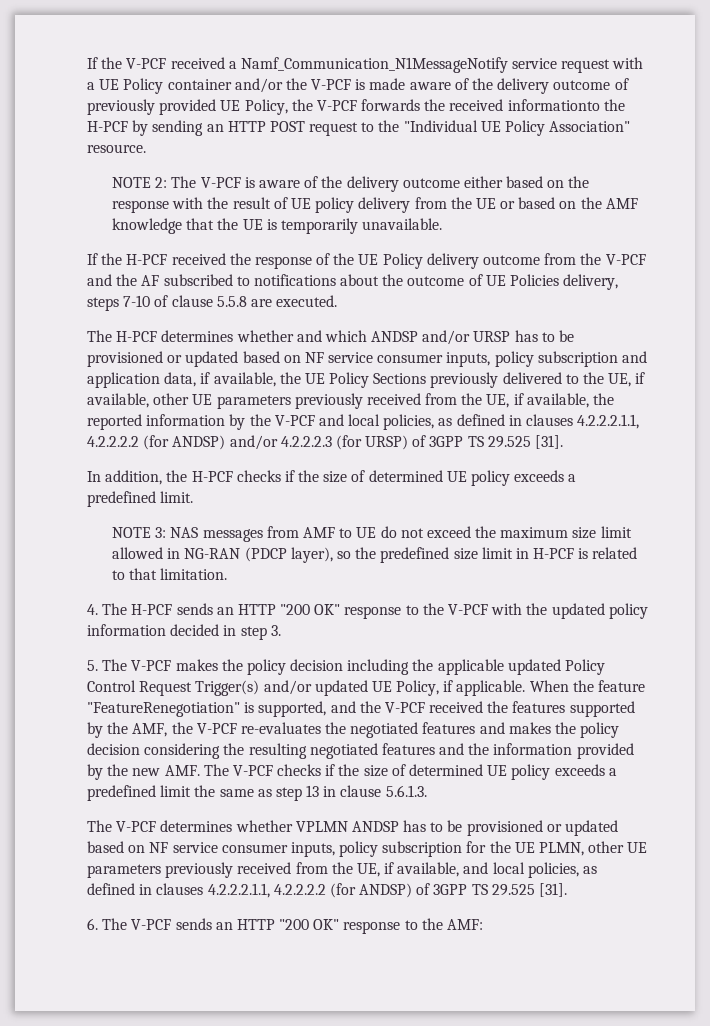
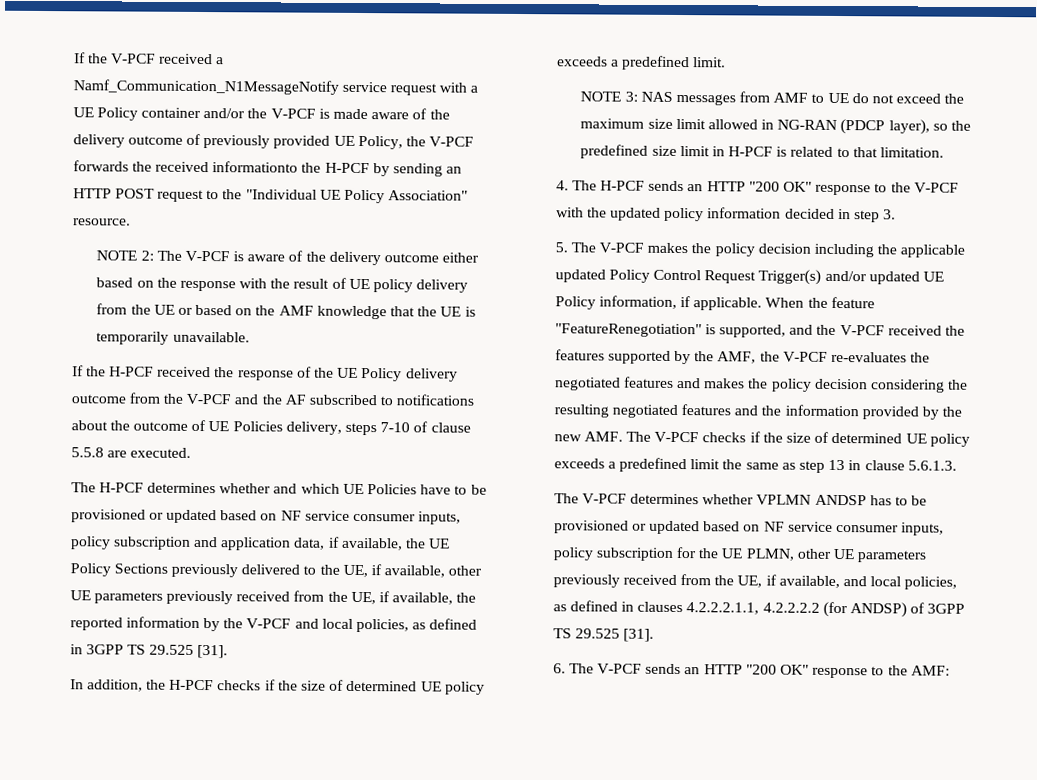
- The H-PCF determines whether and which ANDSP and/or URSP has to be provisioned or updated based on NF service consumer inputs, policy subscription and application data, if available, the UE Policy Sections previously delivered to the UE, if available, other UE parameters previously received from the UE, if available, the reported information by the V-PCF and local policies, as defined in clauses 4.2.2.2.1.1, 4.2.2.2.2 (for ANDSP) and/or 4.2.2.2.3 (for URSP) of 3GPP TS 29.525 [31].
+ The H-PCF determines whether and which UE Policies have to be provisioned or updated based on NF service consumer inputs, policy subscription and application data, if available, the UE Policy Sections previously delivered to the UE, if available, other UE parameters previously received from the UE, if available, the reported information by the V-PCF and local policies, as defined in 3GPP TS 29.525 [31].
- 5. The V-PCF makes the policy decision including the applicable updated Policy Control Request Trigger(s) and/or updated UE Policy, if applicable.
+ 5. The V-PCF makes the policy decision including the applicable updated Policy Control Request Trigger(s) and/or updated UE Policy information, if applicable.

